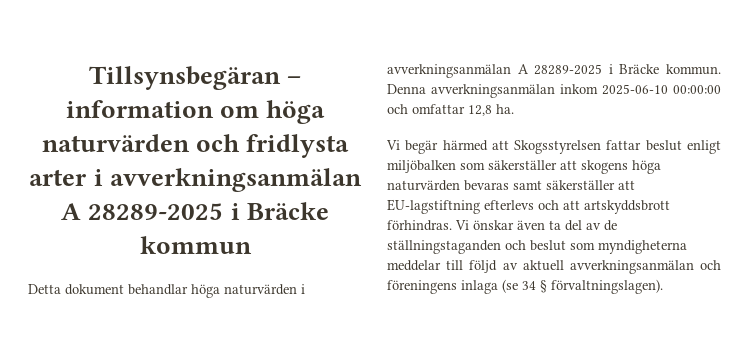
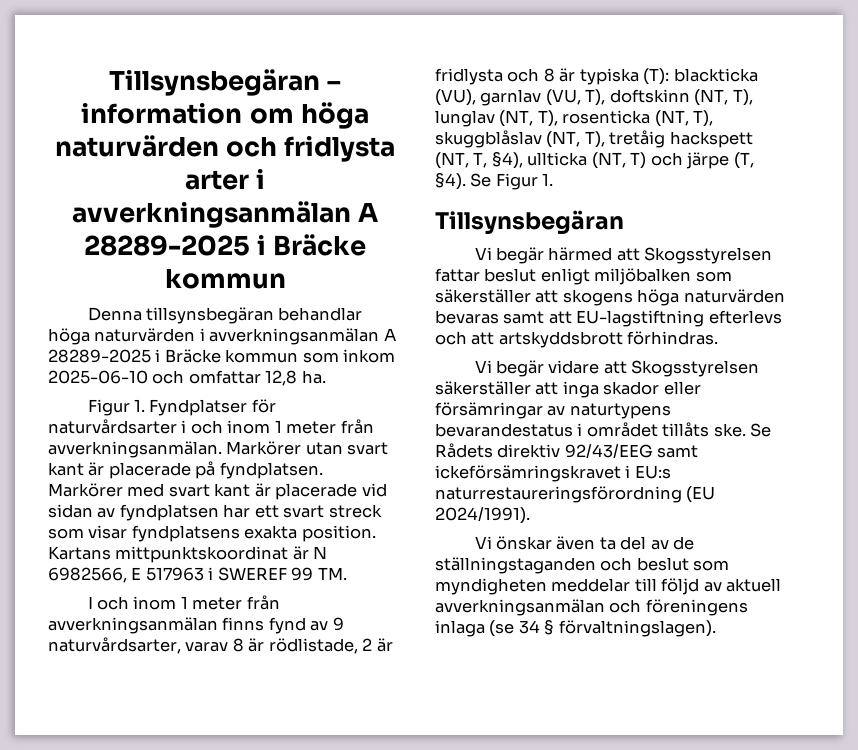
- Detta dokument behandlar höga naturvärden i avverkningsanmälan A 28289-2025 i Bräcke kommun. Denna avverkningsanmälan inkom 2025-06-10 00:00:00 och omfattar 12,8 ha.
+ Denna tillsynsbegäran behandlar höga naturvärden i avverkningsanmälan A 28289-2025 i Bräcke kommun som inkom 2025-06-10 och omfattar 12,8 ha.
+ Figur 1. Fyndplatser för naturvårdsarter i och inom 1 meter från avverkningsanmälan. Markörer utan svart kant är placerade på fyndplatsen. Markörer med svart kant är placerade vid sidan av fyndplatsen har ett svart streck som visar fyndplatsens exakta position. Kartans mittpunktskoordinat är N 6982566, E 517963 i SWEREF 99 TM.
+ I och inom 1 meter från avverkningsanmälan finns fynd av 9 naturvårdsarter, varav 8 är rödlistade, 2 är fridlysta och 8 är typiska (T): blackticka (VU), garnlav (VU, T), doftskinn (NT, T), lunglav (NT, T), rosenticka (NT, T), skuggblåslav (NT, T), tretåig hackspett (NT, T, §4), ullticka (NT, T) och järpe (T, §4). Se Figur 1.
+ Tillsynsbegäran
- Vi begär härmed att Skogsstyrelsen fattar beslut enligt miljöbalken som säkerställer att skogens höga naturvärden bevaras samt säkerställer att EU-lagstiftning efterlevs och att artskyddsbrott förhindras. Vi önskar även ta del av de ställningstaganden och beslut som myndigheterna meddelar till följd av aktuell avverkningsanmälan och föreningens inlaga (se 34 § förvaltningslagen).
+ Vi begär härmed att Skogsstyrelsen fattar beslut enligt miljöbalken som säkerställer att skogens höga naturvärden bevaras samt att EU-lagstiftning efterlevs och att artskyddsbrott förhindras.
+ Vi begär vidare att Skogsstyrelsen säkerställer att inga skador eller försämringar av naturtypens bevarandestatus i området tillåts ske. Se Rådets direktiv 92/43/EEG samt ickeförsämringskravet i EU:s naturrestaureringsförordning (EU 2024/1991).
+ Vi önskar även ta del av de ställningstaganden och beslut som myndigheten meddelar till följd av aktuell avverkningsanmälan och föreningens inlaga (se 34 § förvaltningslagen).

